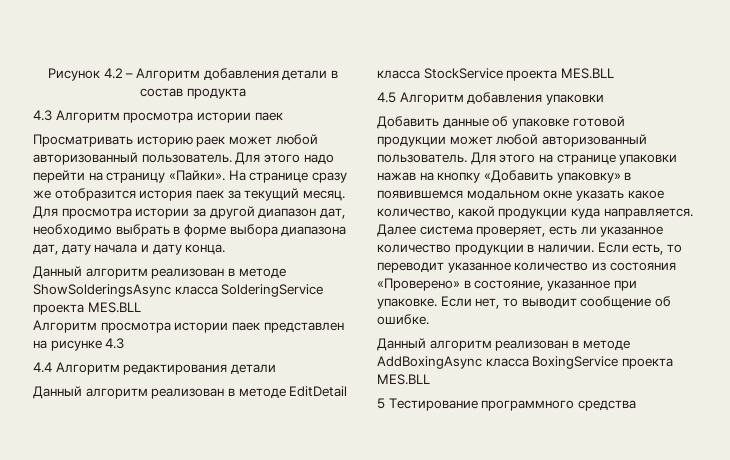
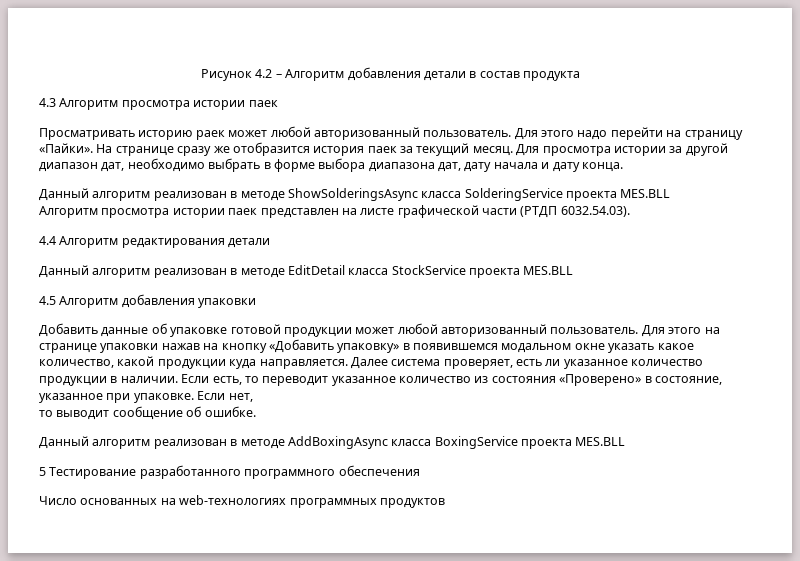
- Алгоритм просмотра истории паек представлен на рисунке 4.3
+ Алгоритм просмотра истории паек представлен на листе графической части (РТДП 6032.54.03).
- Если нет, то выводит сообщение об ошибке.
+ Если нет,
+ то выводит сообщение об ошибке.
- 5 Тестирование программного средства
+ 5 Тестирование разработанного программного обеспечения
+ Число основанных на web-технологиях программных продуктов

